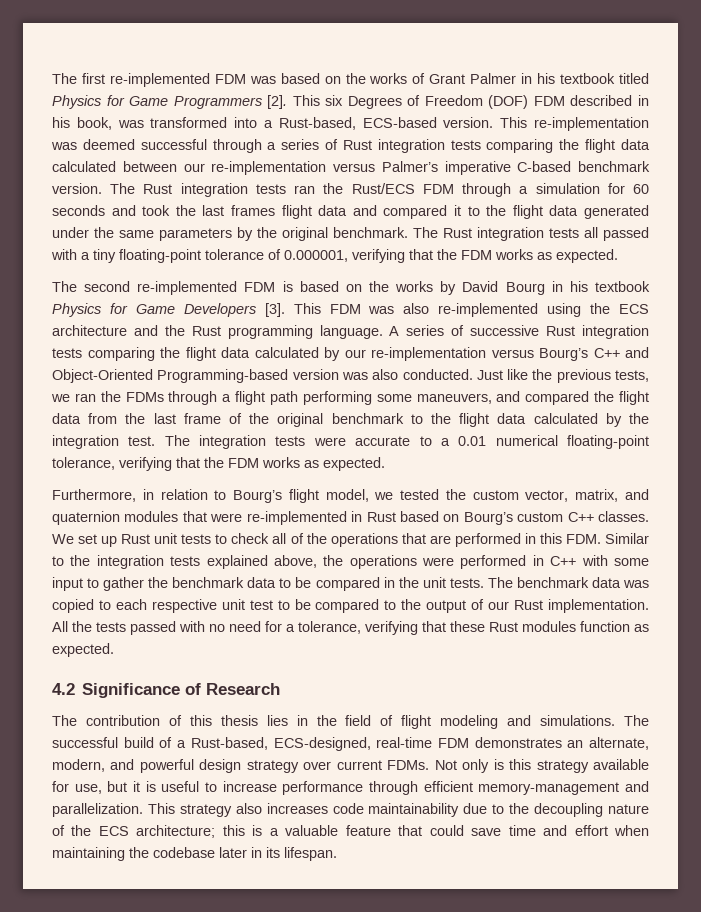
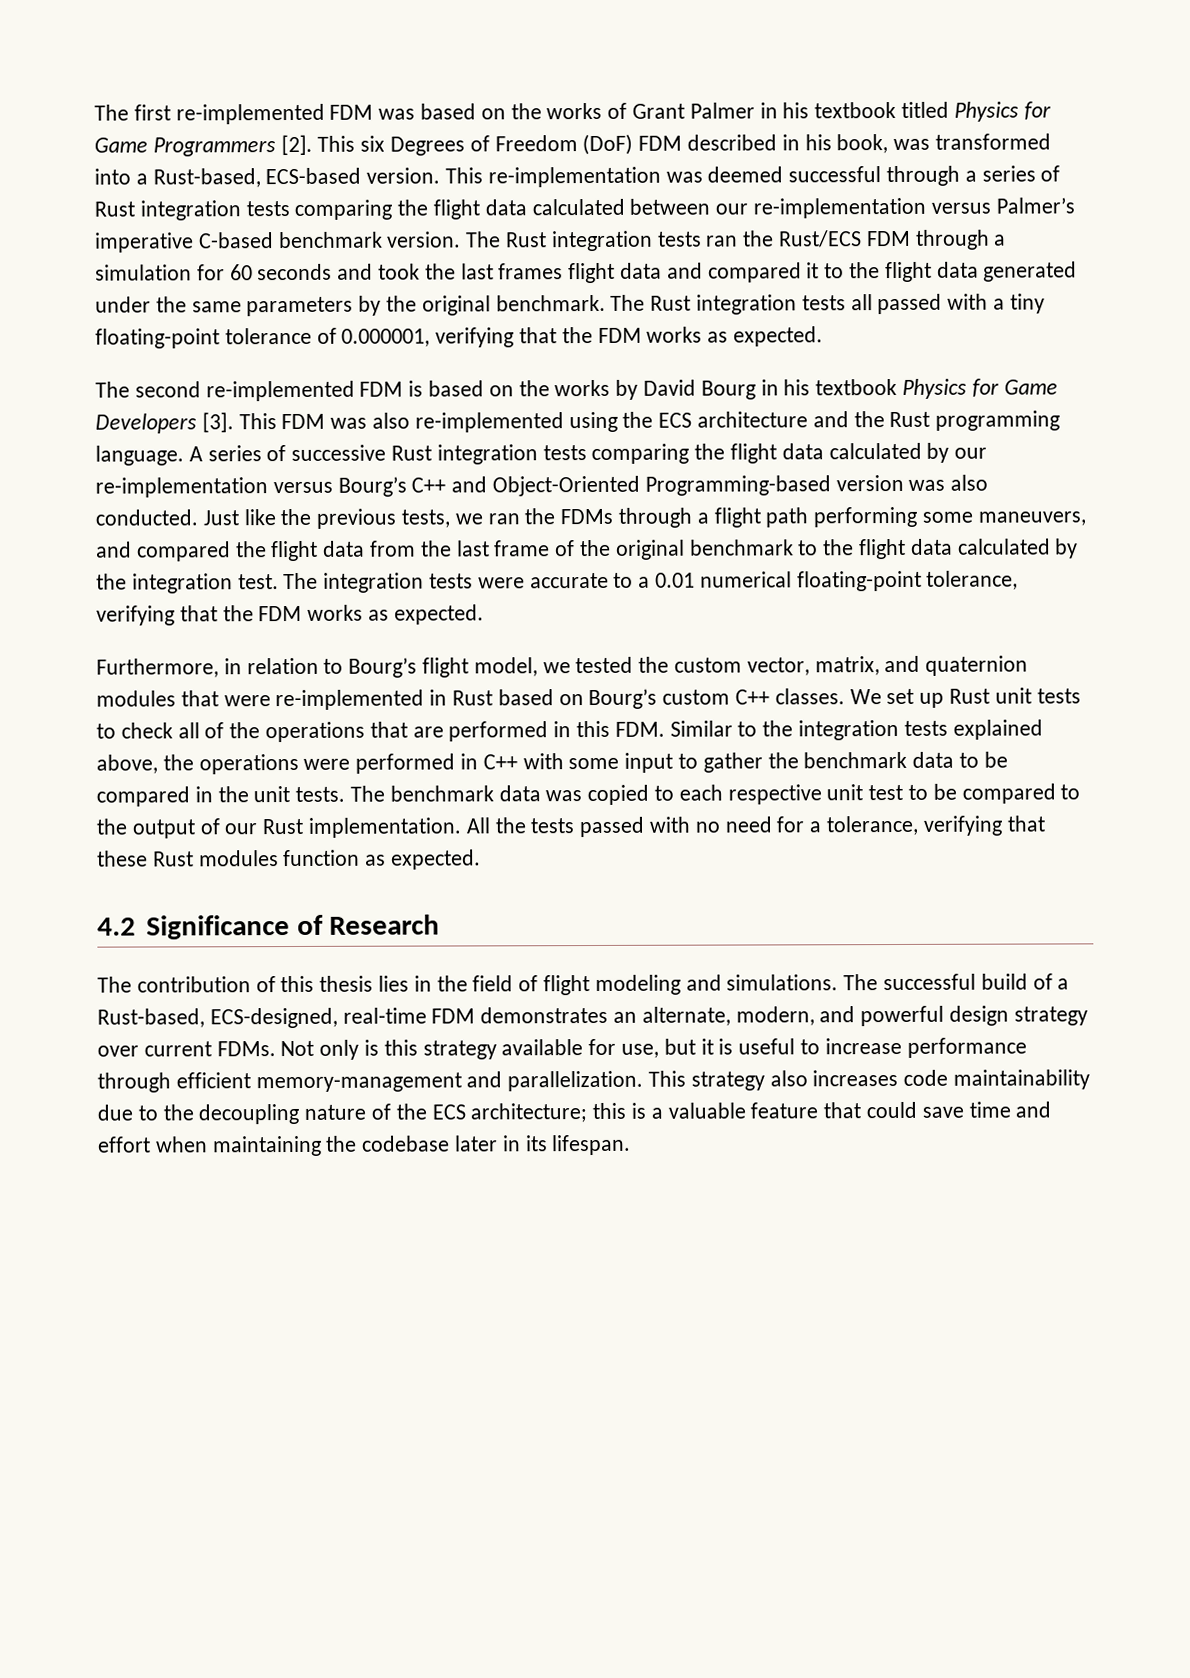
- This six Degrees of Freedom (DOF) FDM described in his book, was transformed into a Rust-based, ECS-based version.
+ This six Degrees of Freedom (DoF) FDM described in his book, was transformed into a Rust-based, ECS-based version.

